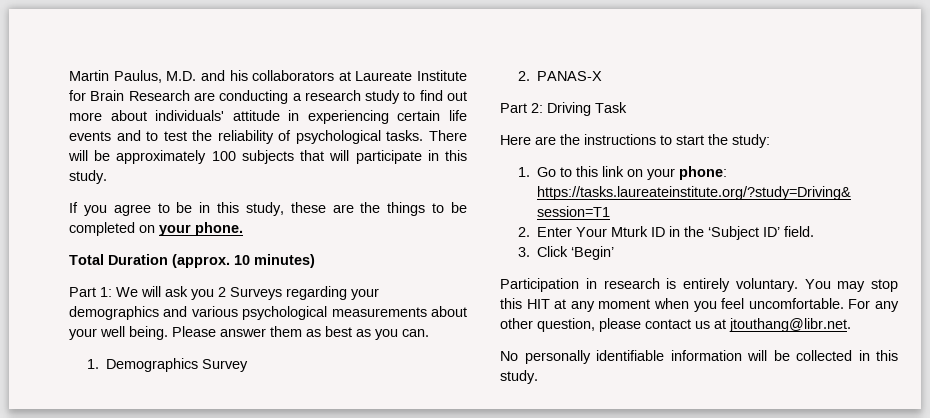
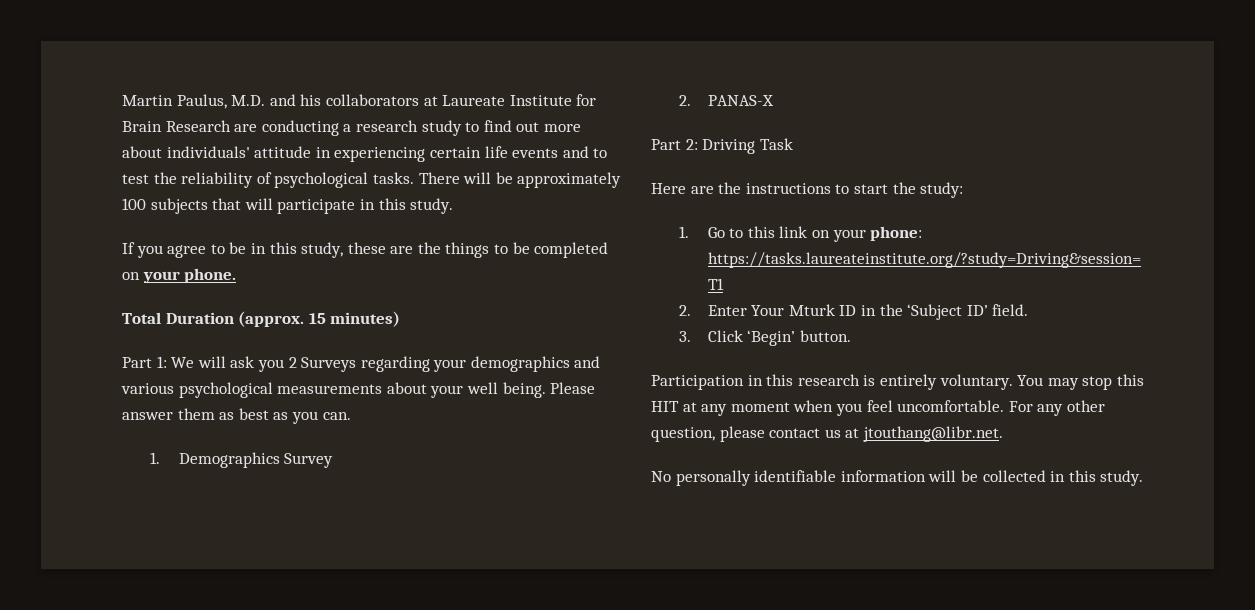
- Total Duration (approx. 10 minutes)
+ Total Duration (approx. 15 minutes)
- 3. Click ‘Begin’
+ 3. Click ‘Begin’ button.
- Participation in research is entirely voluntary.
+ Participation in this research is entirely voluntary.

